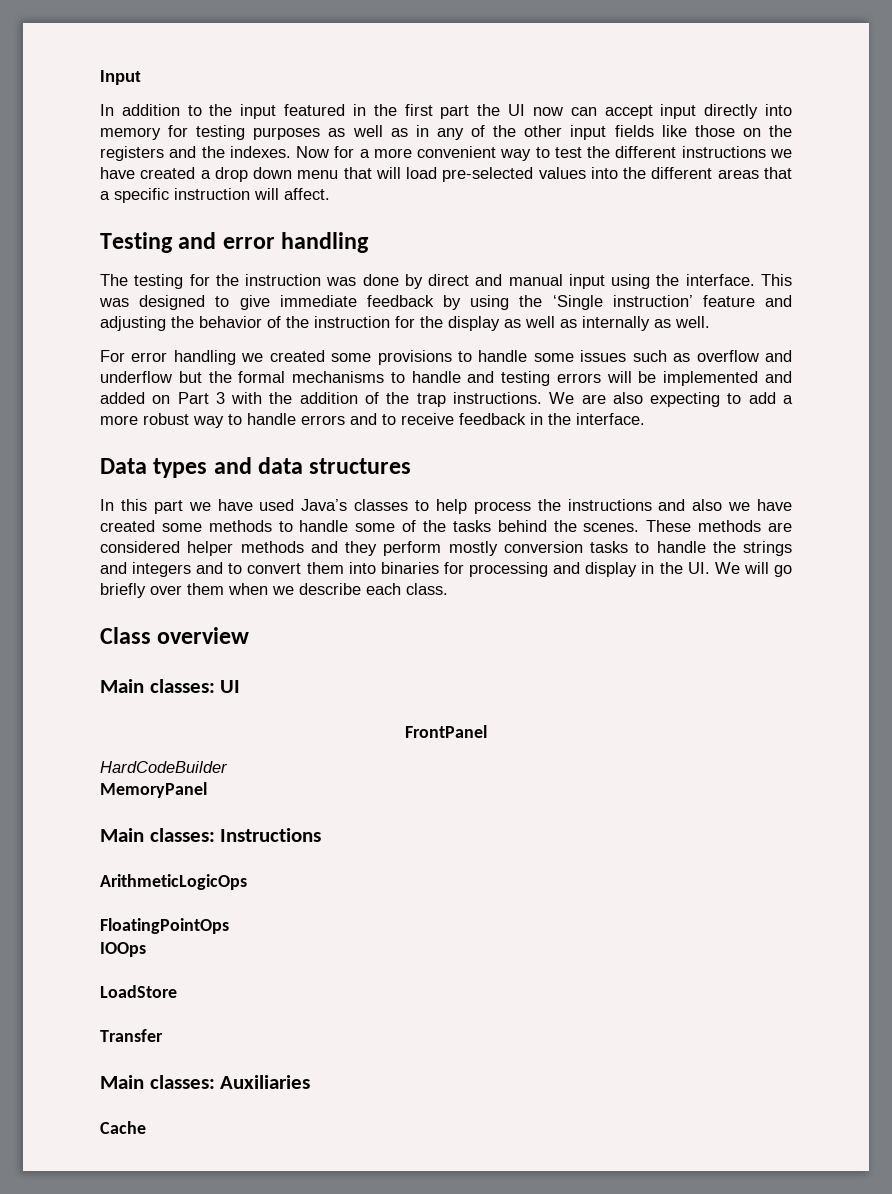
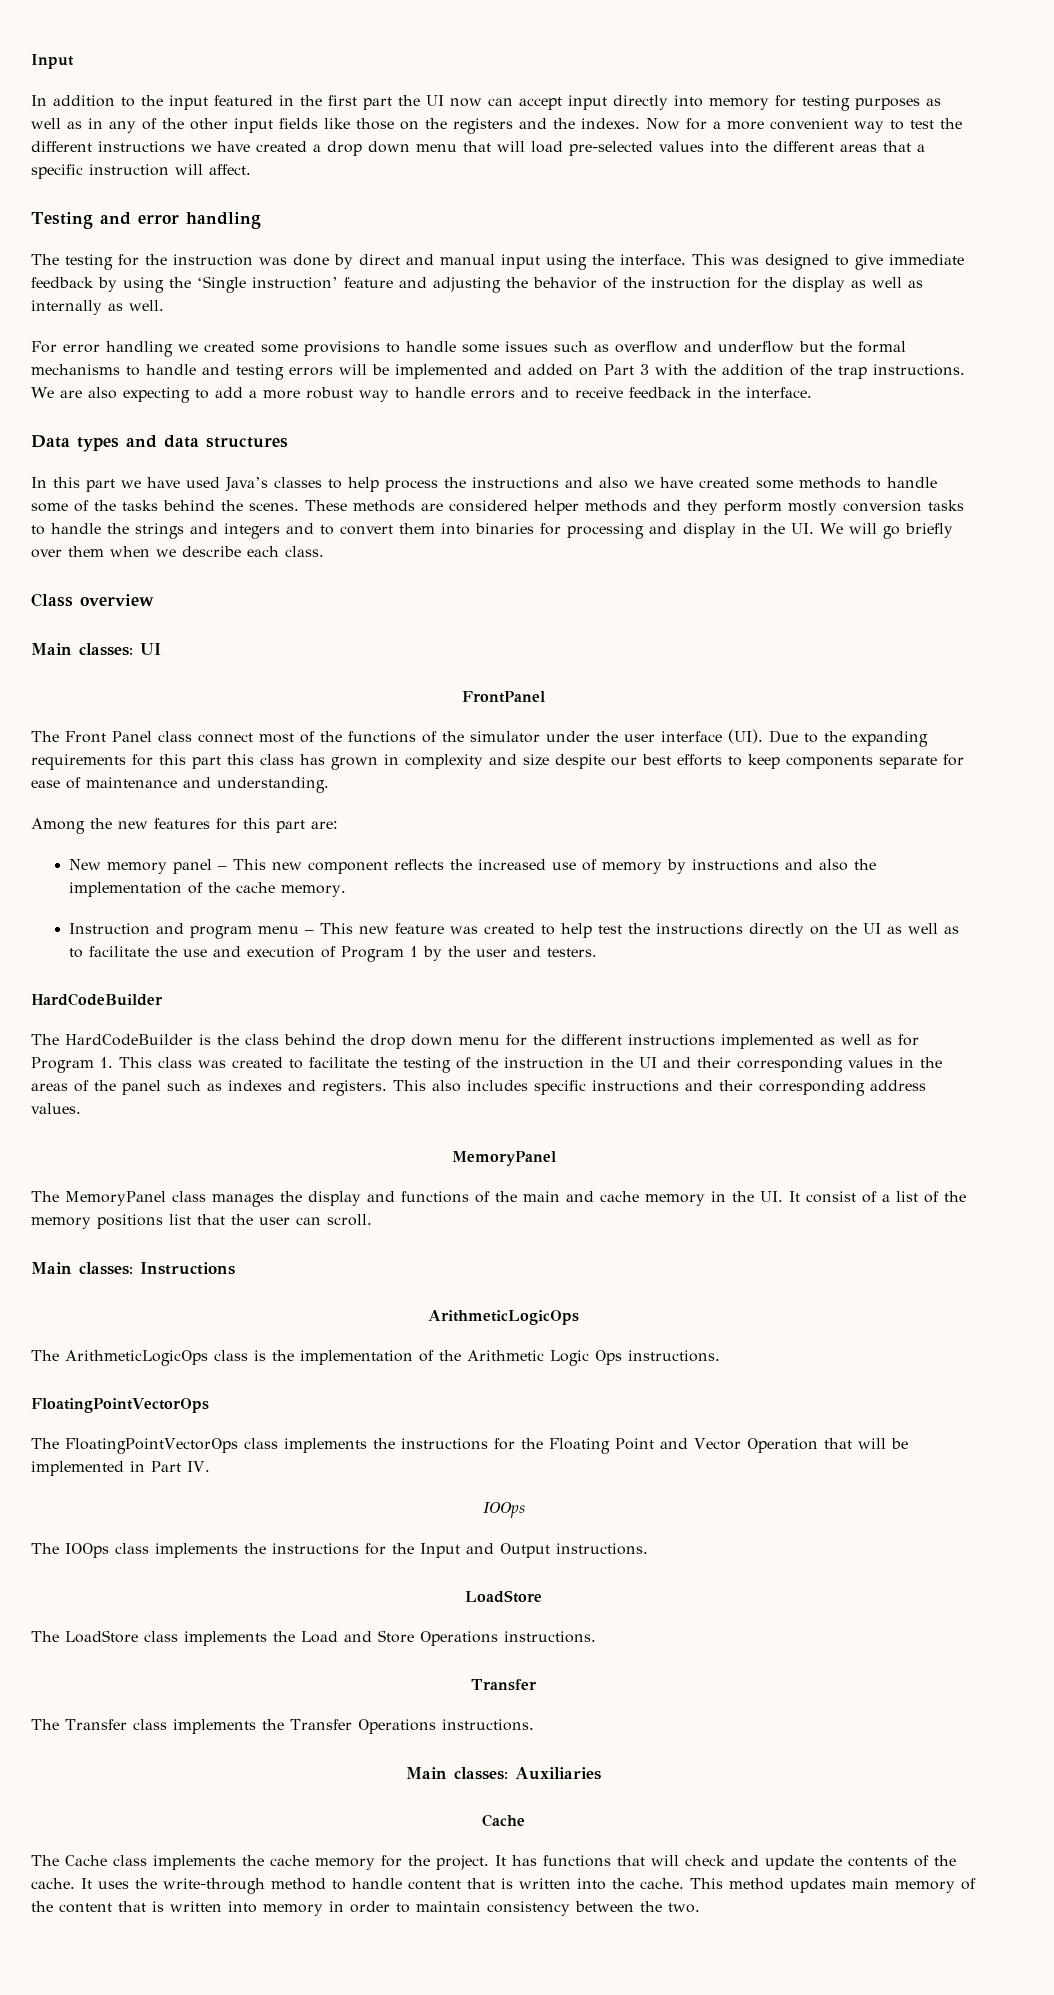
+ The Front Panel class connect most of the functions of the simulator under the user interface (UI). Due to the expanding requirements for this part this class has grown in complexity and size despite our best efforts to keep components separate for ease of maintenance and understanding.
+ Among the new features for this part are:
+ New memory panel – This new component reflects the increased use of memory by instructions and also the implementation of the cache memory.
+ Instruction and program menu – This new feature was created to help test the instructions directly on the UI as well as to facilitate the use and execution of Program 1 by the user and testers.
  HardCodeBuilder
+ The HardCodeBuilder is the class behind the drop down menu for the different instructions implemented as well as for Program 1. This class was created to facilitate the testing of the instruction in the UI and their corresponding values in the areas of the panel such as indexes and registers. This also includes specific instructions and their corresponding address values.
  MemoryPanel
+ The MemoryPanel class manages the display and functions of the main and cache memory in the UI. It consist of a list of the memory positions list that the user can scroll.
  Main classes: Instructions
  ArithmeticLogicOps
- FloatingPointOps
+ The ArithmeticLogicOps class is the implementation of the Arithmetic Logic Ops instructions.
+ FloatingPointVectorOps
+ The FloatingPointVectorOps class implements the instructions for the Floating Point and Vector Operation that will be implemented in Part IV.
  IOOps
+ The IOOps class implements the instructions for the Input and Output instructions.
  LoadStore
+ The LoadStore class implements the Load and Store Operations instructions.
  Transfer
+ The Transfer class implements the Transfer Operations instructions.
  Main classes: Auxiliaries
  Cache
+ The Cache class implements the cache memory for the project. It has functions that will check and update the contents of the cache. It uses the write-through method to handle content that is written into the cache. This method updates main memory of the content that is written into memory in order to maintain consistency between the two.

